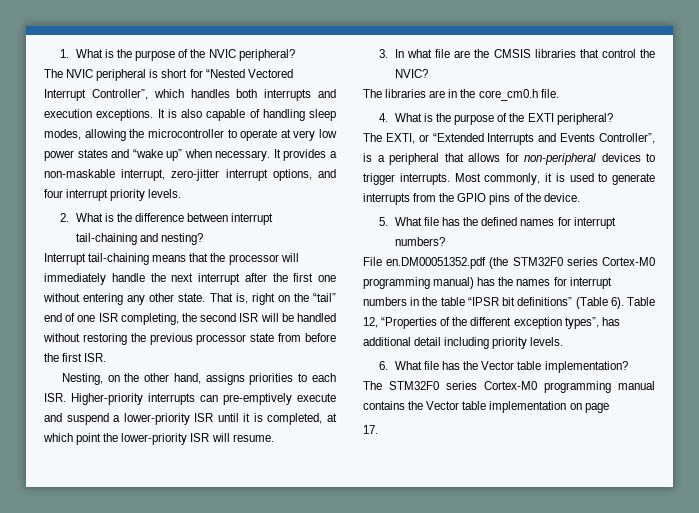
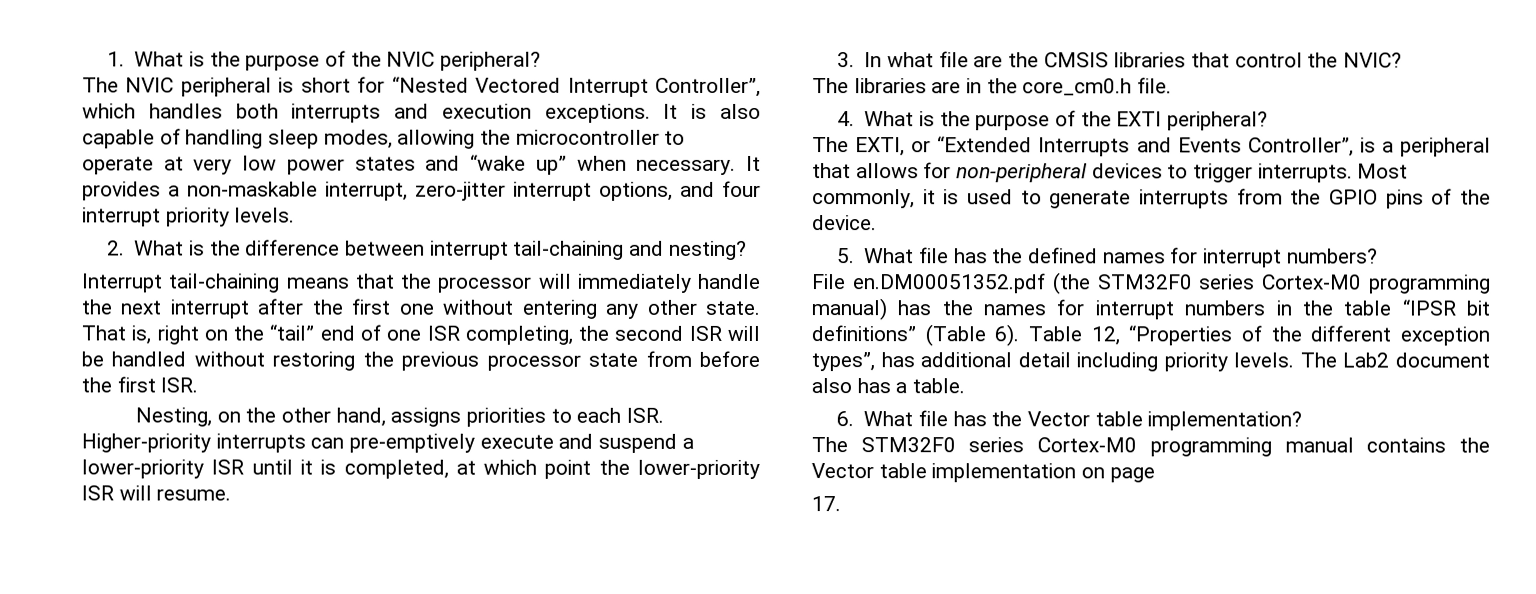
+ The Lab2 document also has a table.

